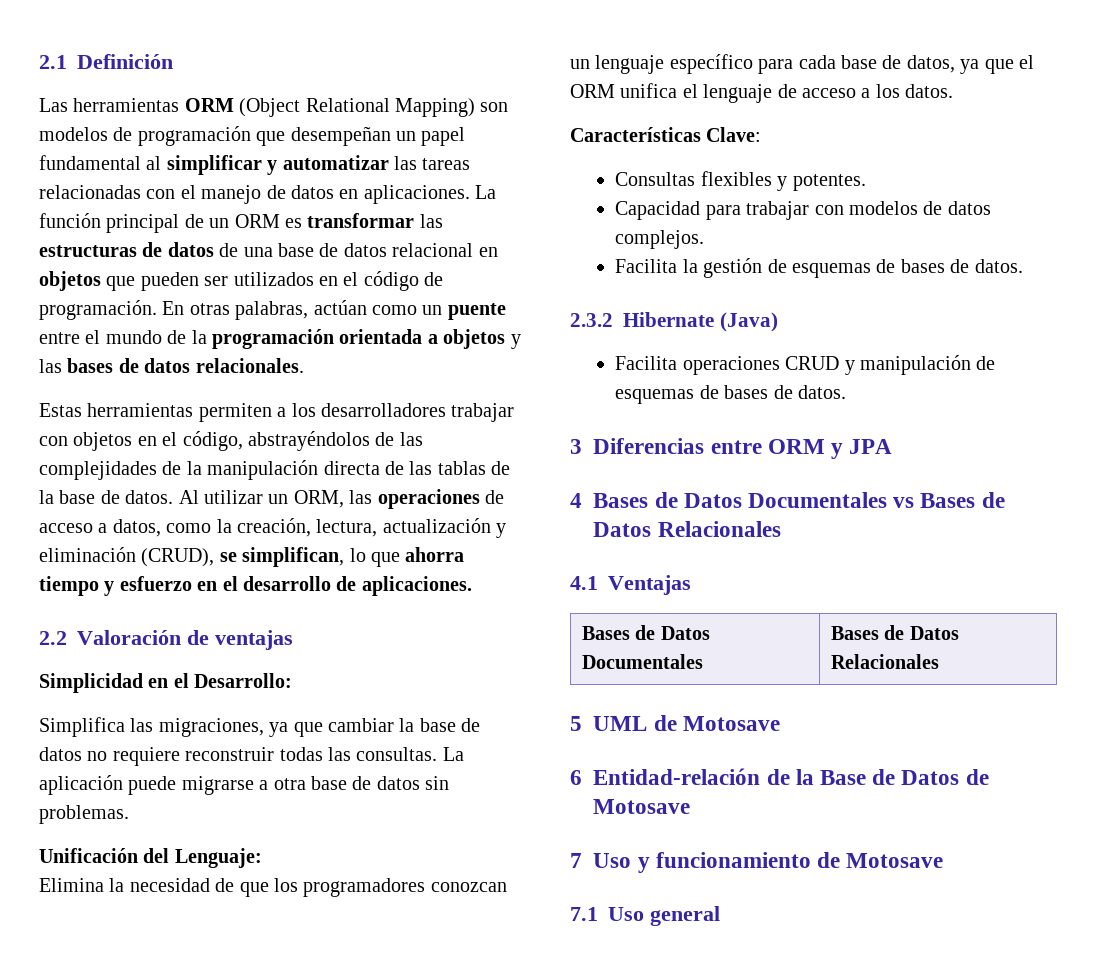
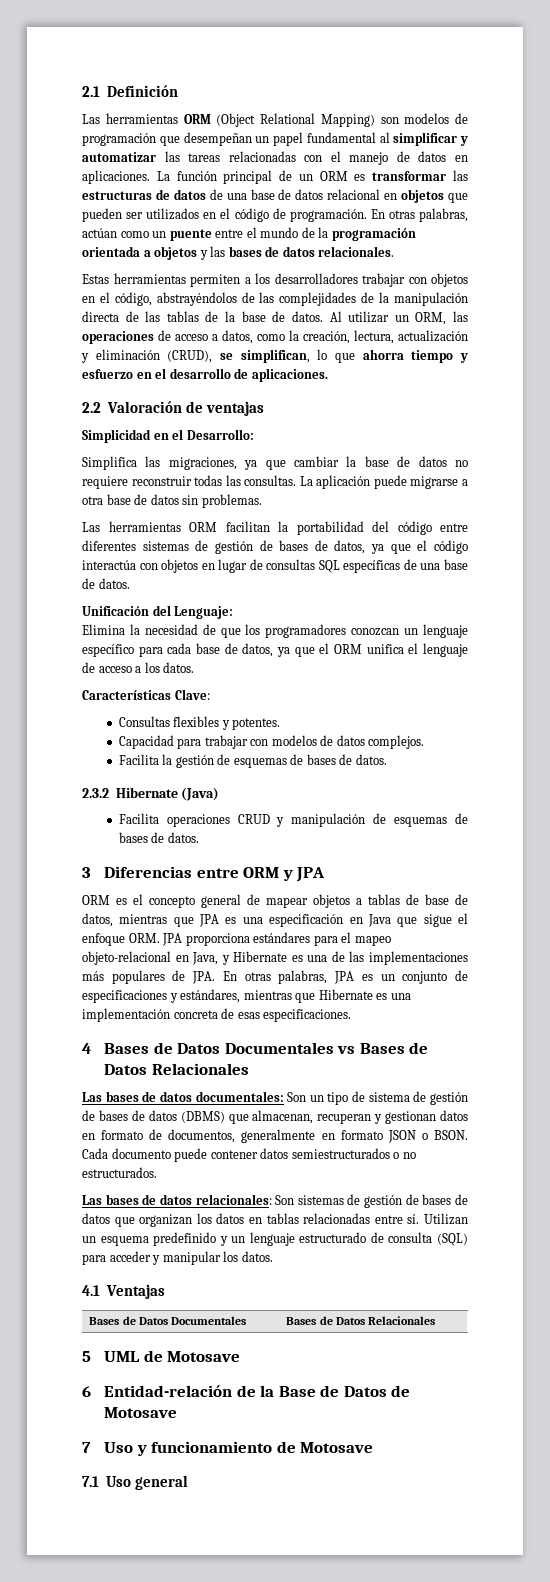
+ Las herramientas ORM facilitan la portabilidad del código entre diferentes sistemas de gestión de bases de datos, ya que el código interactúa con objetos en lugar de consultas SQL específicas de una base de datos.
+ ORM es el concepto general de mapear objetos a tablas de base de datos, mientras que JPA es una especificación en Java que sigue el enfoque ORM. JPA proporciona estándares para el mapeo objeto-relacional en Java, y Hibernate es una de las implementaciones más populares de JPA. En otras palabras, JPA es un conjunto de especificaciones y estándares, mientras que Hibernate es una implementación concreta de esas especificaciones.
+ Las bases de datos documentales: Son un tipo de sistema de gestión de bases de datos (DBMS) que almacenan, recuperan y gestionan datos en formato de documentos, generalmente en formato JSON o BSON. Cada documento puede contener datos semiestructurados o no estructurados.
+ Las bases de datos relacionales: Son sistemas de gestión de bases de datos que organizan los datos en tablas relacionadas entre sí. Utilizan un esquema predefinido y un lenguaje estructurado de consulta (SQL) para acceder y manipular los datos.

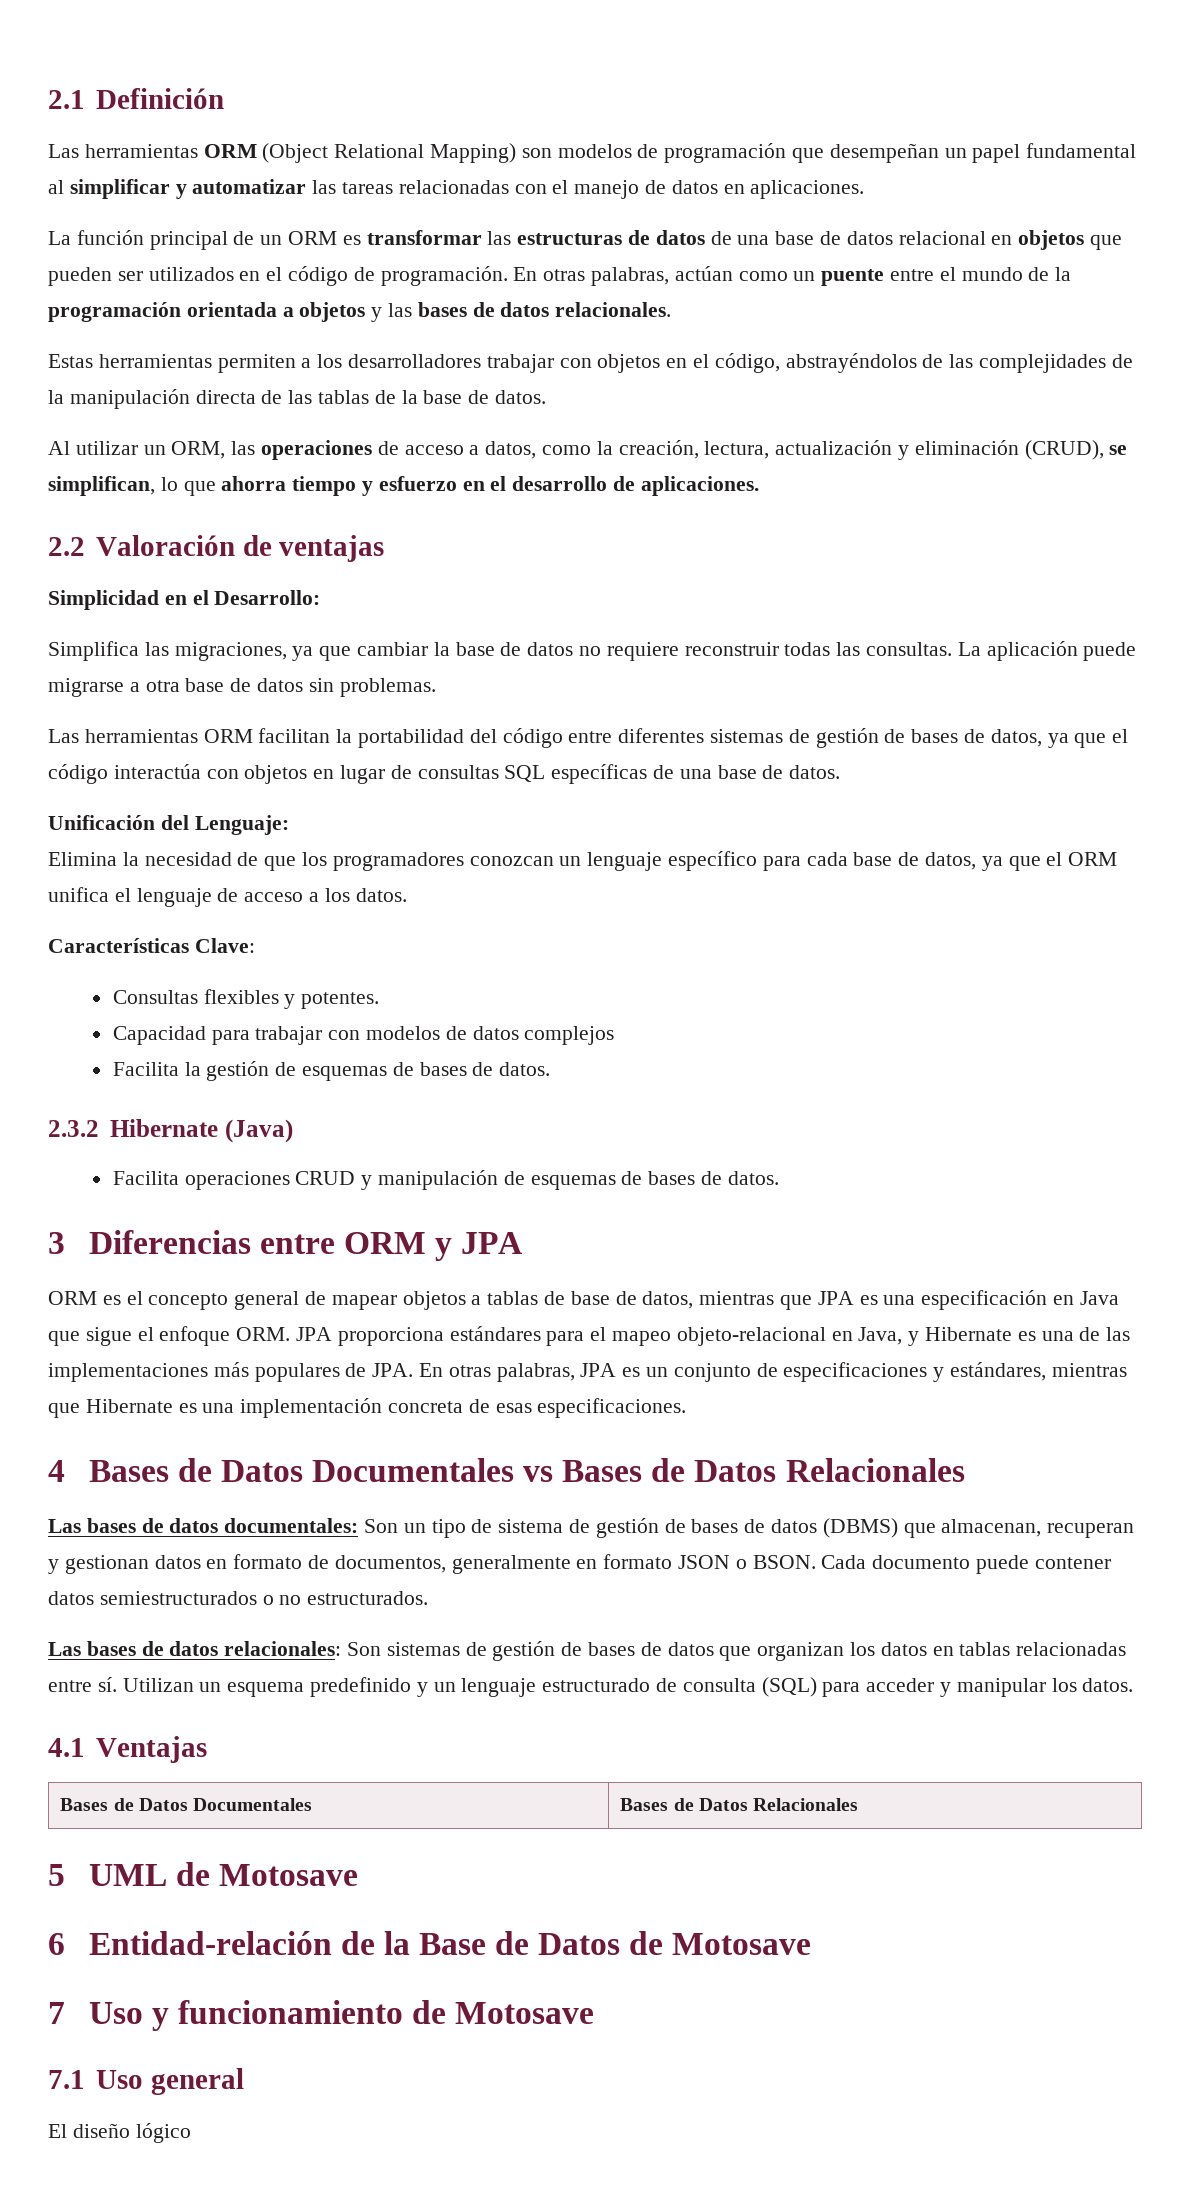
- Las herramientas ORM (Object Relational Mapping) son modelos de programación que desempeñan un papel fundamental al simplificar y automatizar las tareas relacionadas con el manejo de datos en aplicaciones. La función principal de un ORM es transformar las estructuras de datos de una base de datos relacional en objetos que pueden ser utilizados en el código de programación.
+ Las herramientas ORM (Object Relational Mapping) son modelos de programación que desempeñan un papel fundamental al simplificar y automatizar las tareas relacionadas con el manejo de datos en aplicaciones.
+ La función principal de un ORM es transformar las estructuras de datos de una base de datos relacional en objetos que pueden ser utilizados en el código de programación.
- Estas herramientas permiten a los desarrolladores trabajar con objetos en el código, abstrayéndolos de las complejidades de la manipulación directa de las tablas de la base de datos. Al utilizar un ORM, las operaciones de acceso a datos, como la creación, lectura, actualización y eliminación (CRUD), se simplifican, lo que ahorra tiempo y esfuerzo en el desarrollo de aplicaciones.
+ Estas herramientas permiten a los desarrolladores trabajar con objetos en el código, abstrayéndolos de las complejidades de la manipulación directa de las tablas de la base de datos.
+ Al utilizar un ORM, las operaciones de acceso a datos, como la creación, lectura, actualización y eliminación (CRUD), se simplifican, lo que ahorra tiempo y esfuerzo en el desarrollo de aplicaciones.
- Capacidad para trabajar con modelos de datos complejos.
+ Capacidad para trabajar con modelos de datos complejos
+ El diseño lógico

